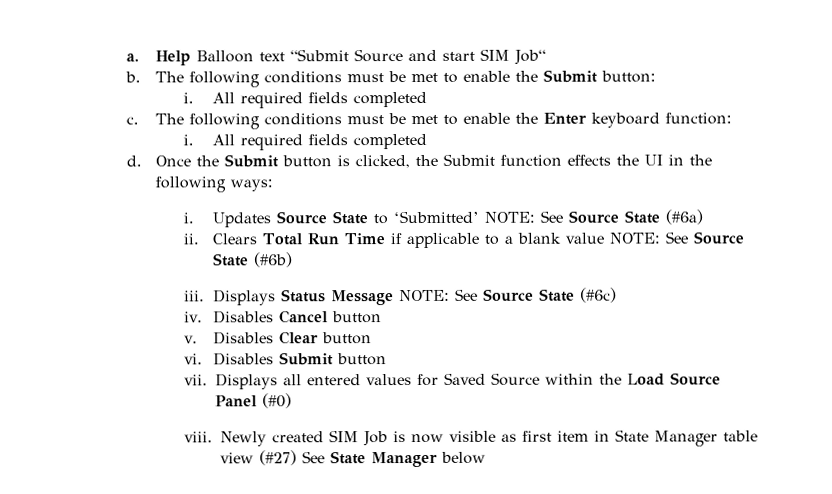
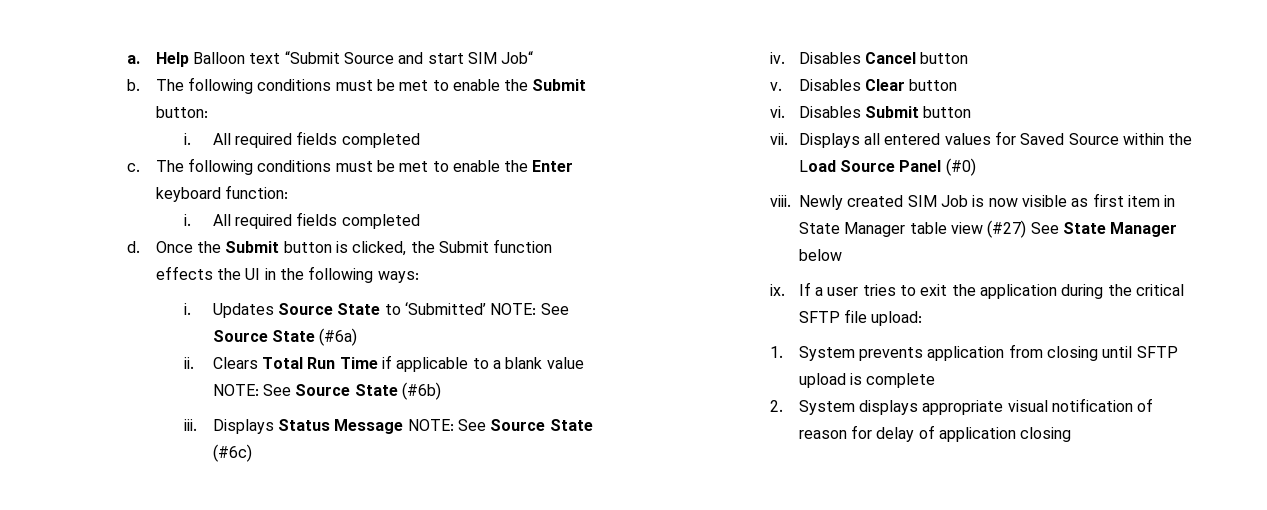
+ ix. If a user tries to exit the application during the critical SFTP file upload:
+ 1. System prevents application from closing until SFTP upload is complete
+ 2. System displays appropriate visual notification of reason for delay of application closing

